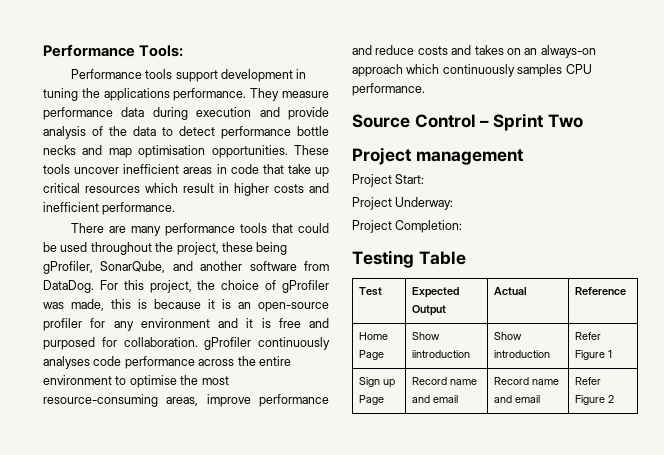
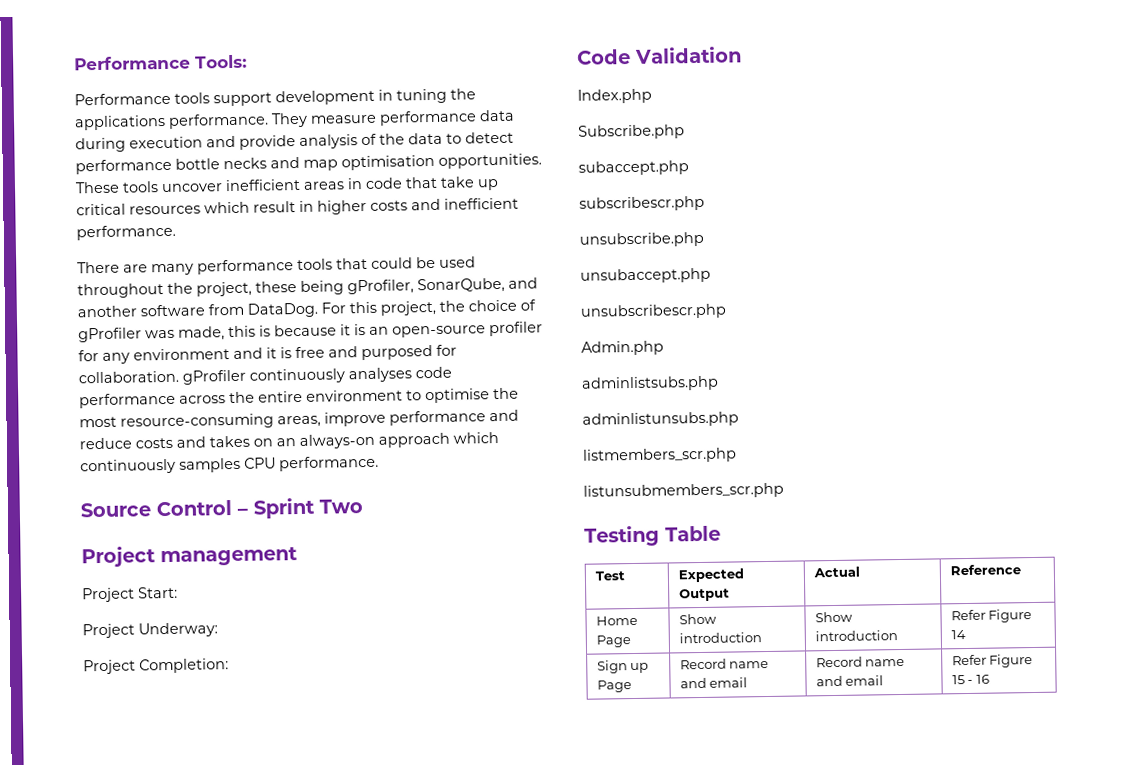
+ Code Validation
+ Index.php
+ Subscribe.php
+ subaccept.php
+ subscribescr.php
+ unsubscribe.php
+ unsubaccept.php
+ unsubscribescr.php
+ Admin.php
+ adminlistsubs.php
+ adminlistunsubs.php
+ listmembers_scr.php
+ listunsubmembers_scr.php
- Home Page | Show iintroduction | Show introduction | Refer Figure 1
+ Home Page | Show introduction | Show introduction | Refer Figure 14
- Sign up Page | Record name and email | Record name and email | Refer Figure 2
+ Sign up Page | Record name and email | Record name and email | Refer Figure 15 - 16

